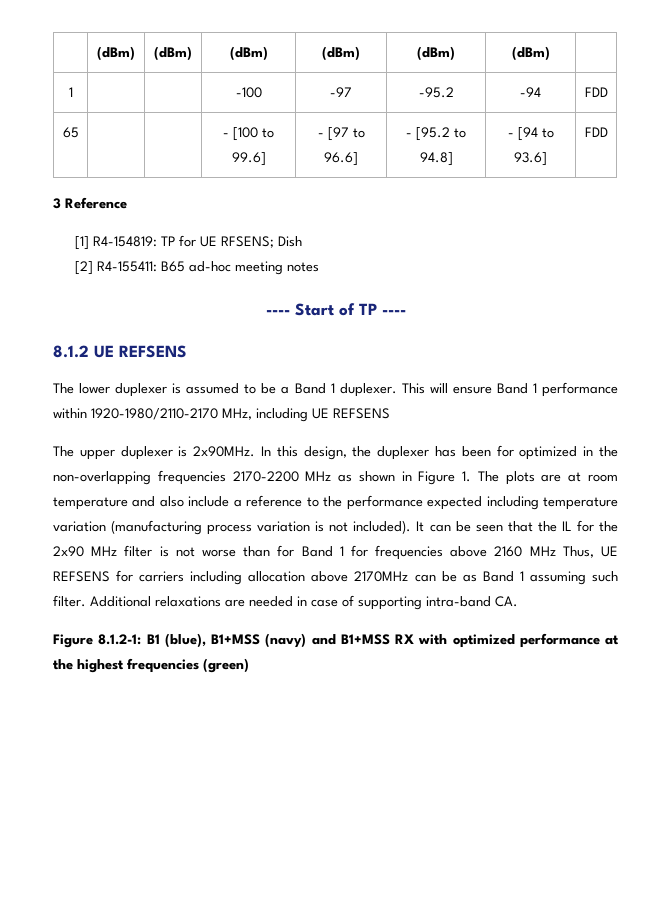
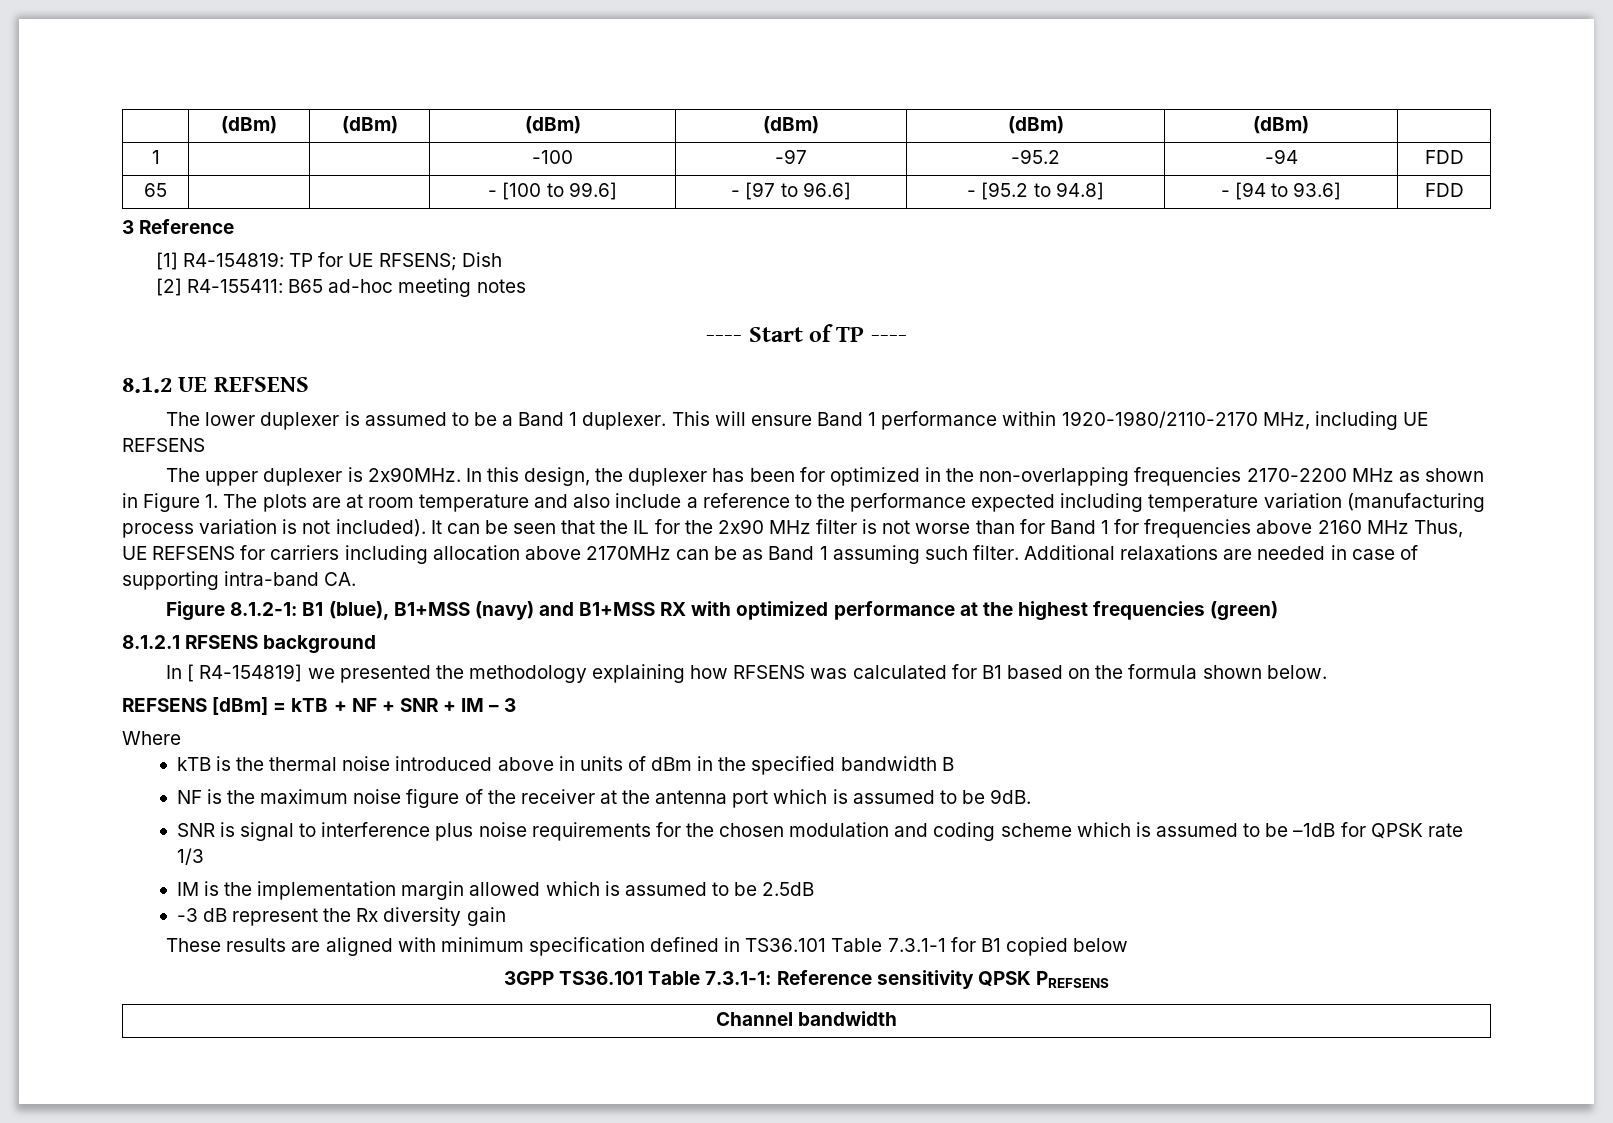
+ 8.1.2.1 RFSENS background
+ In [ R4-154819] we presented the methodology explaining how RFSENS was calculated for B1 based on the formula shown below.
+ REFSENS [dBm] = kTB + NF + SNR + IM – 3
+ Where
+ kTB is the thermal noise introduced above in units of dBm in the specified bandwidth B
+ NF is the maximum noise figure of the receiver at the antenna port which is assumed to be 9dB.
+ SNR is signal to interference plus noise requirements for the chosen modulation and coding scheme which is assumed to be –1dB for QPSK rate 1/3
+ IM is the implementation margin allowed which is assumed to be 2.5dB
+ -3 dB represent the Rx diversity gain
+ These results are aligned with minimum specification defined in TS36.101 Table 7.3.1-1 for B1 copied below
+ 3GPP TS36.101 Table 7.3.1-1: Reference sensitivity QPSK PREFSENS
+ Channel bandwidth

